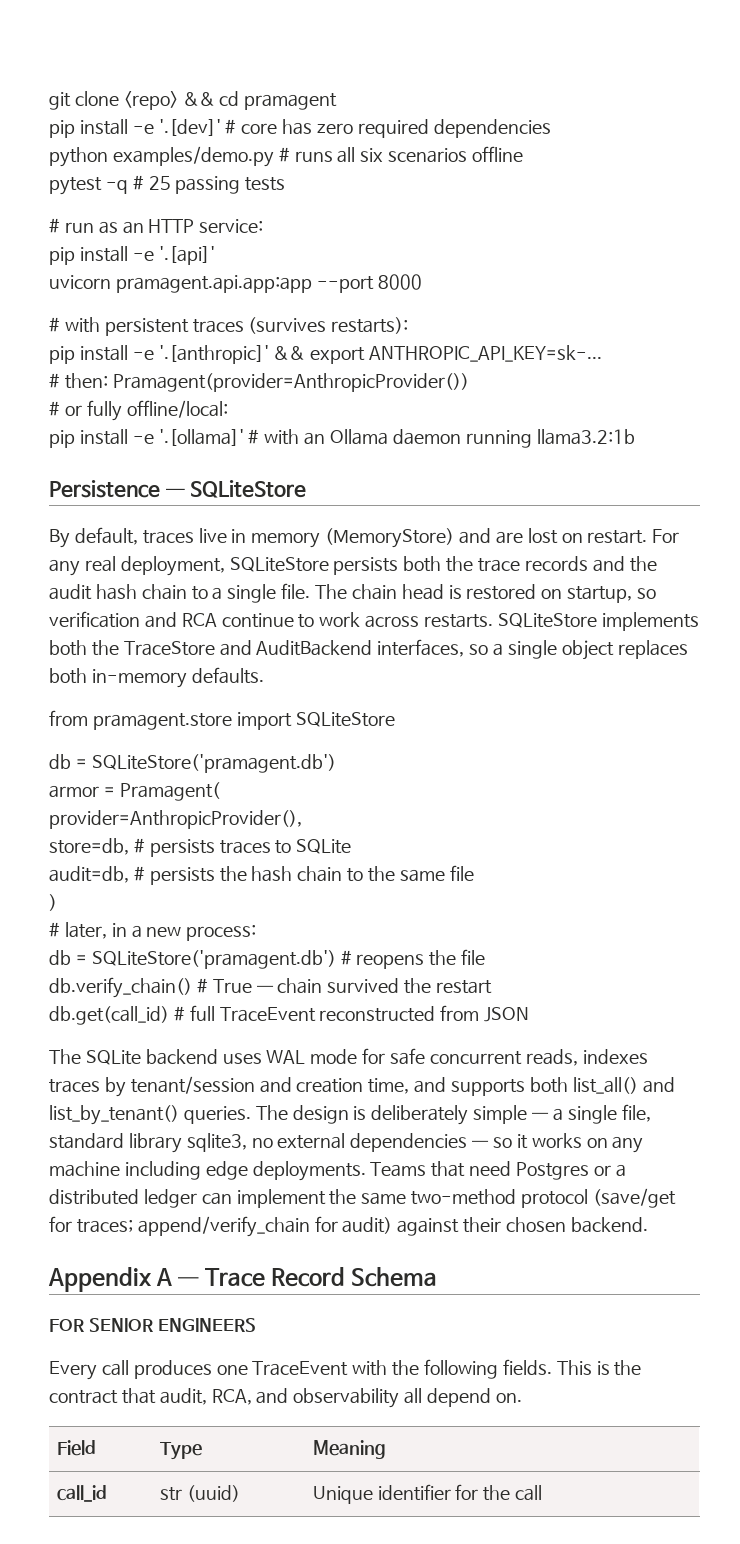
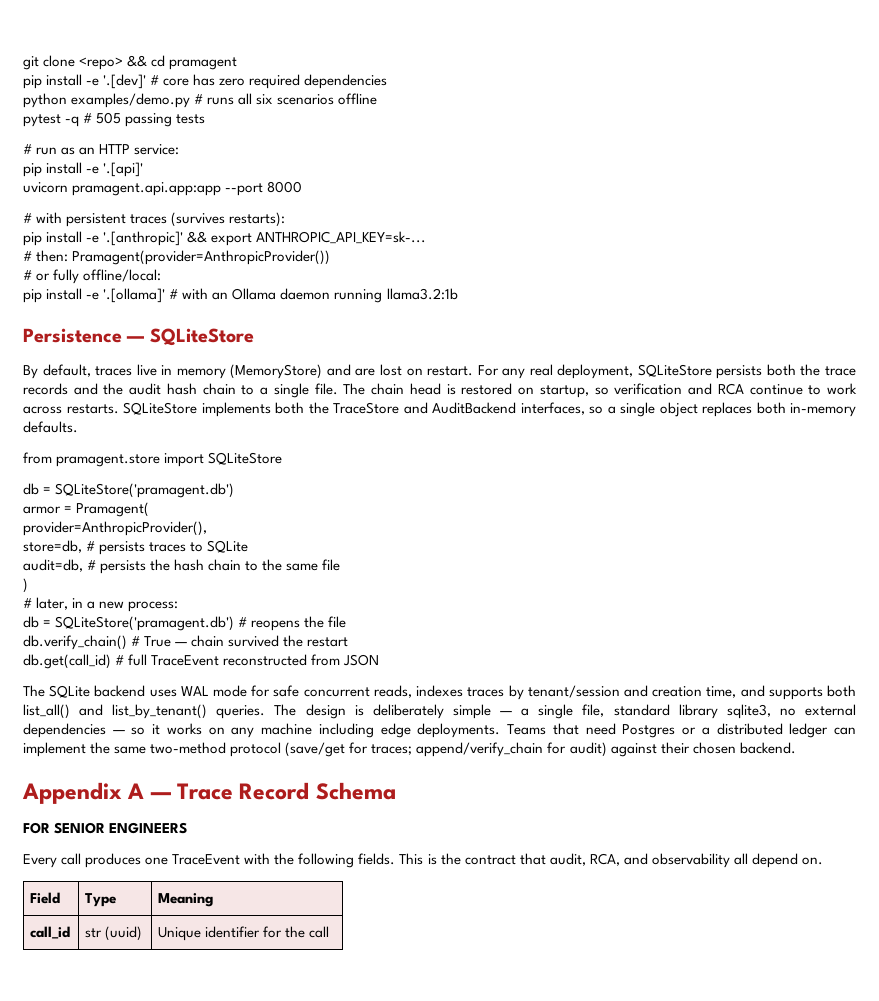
- pytest -q # 25 passing tests
+ pytest -q # 505 passing tests

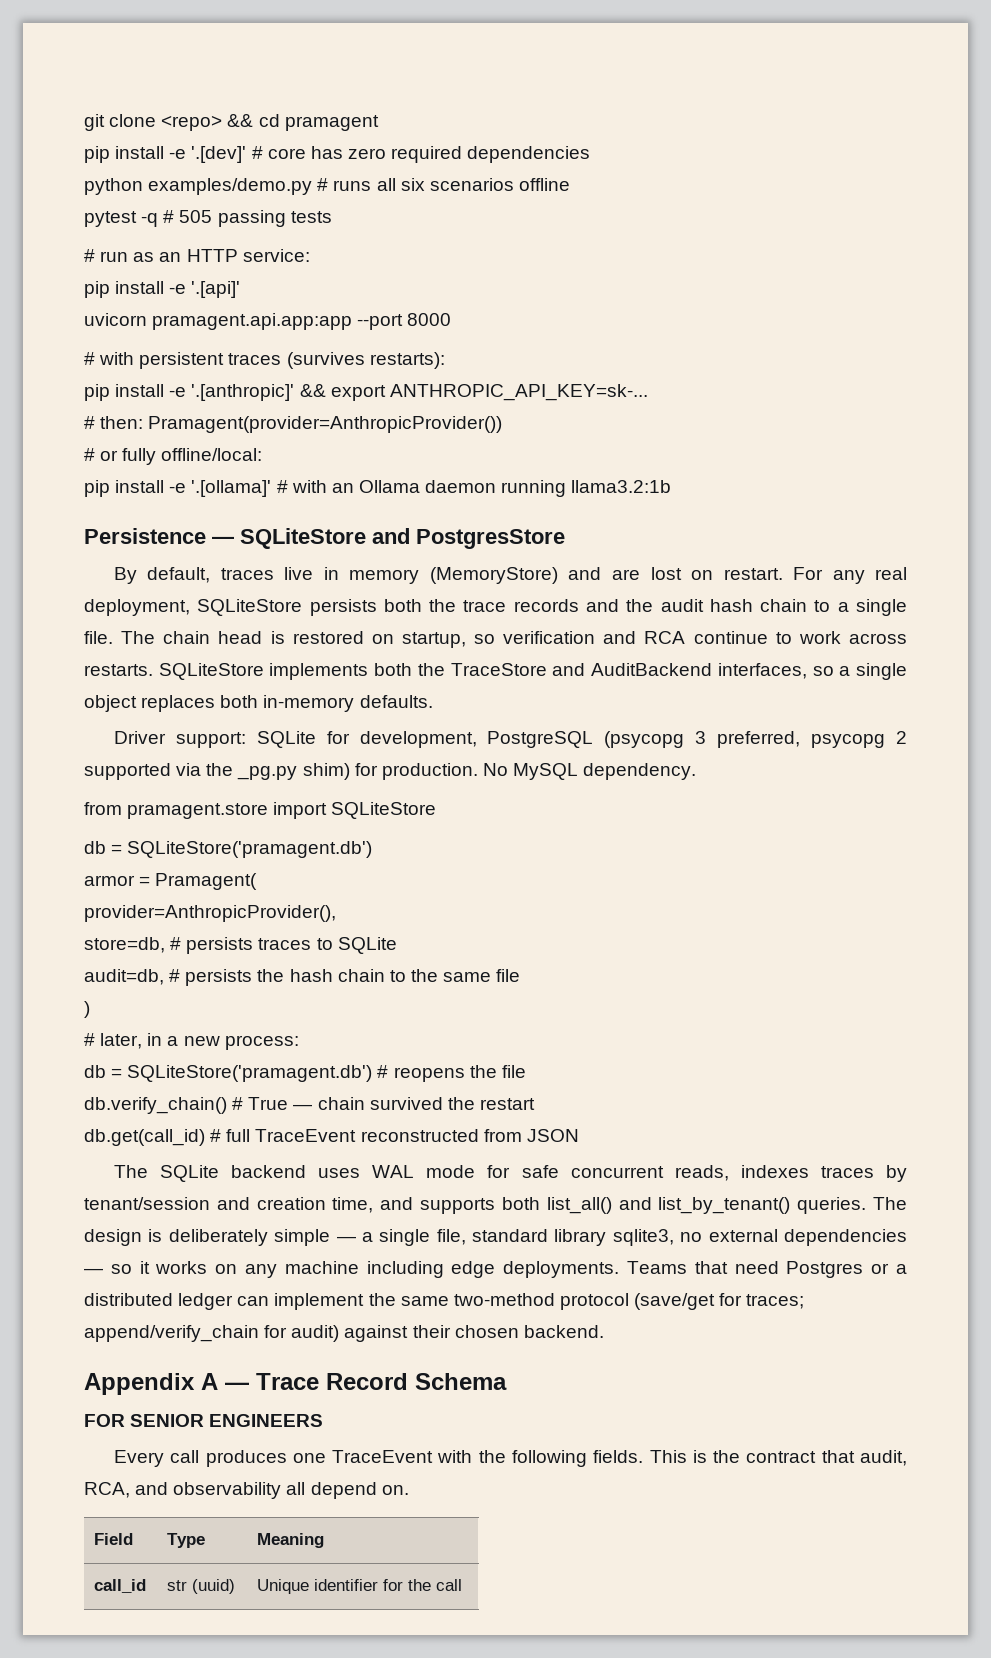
- Persistence — SQLiteStore
+ Persistence — SQLiteStore and PostgresStore
+ Driver support: SQLite for development, PostgreSQL (psycopg 3 preferred, psycopg 2 supported via the _pg.py shim) for production. No MySQL dependency.

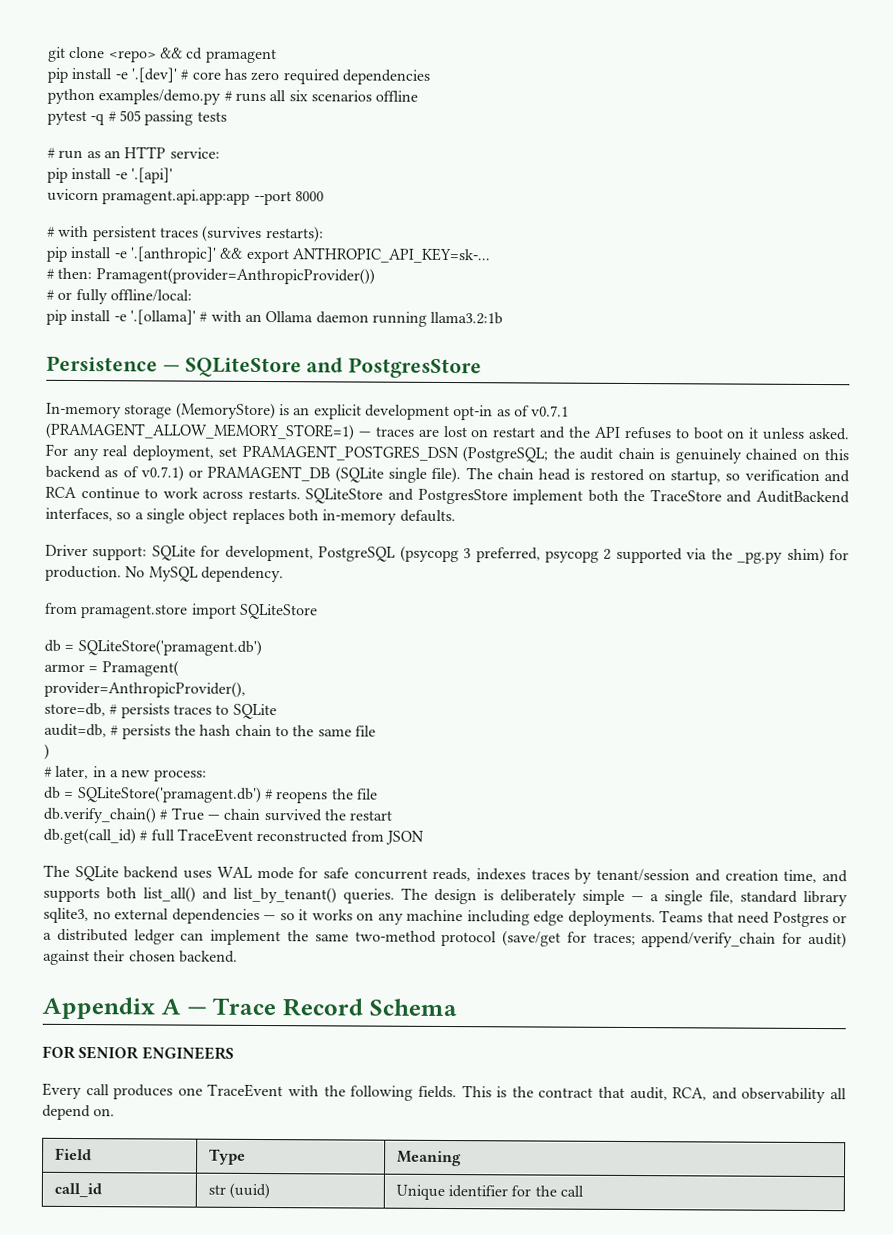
- By default, traces live in memory (MemoryStore) and are lost on restart. For any real deployment, SQLiteStore persists both the trace records and the audit hash chain to a single file.
+ In-memory storage (MemoryStore) is an explicit development opt-in as of v0.7.1 (PRAMAGENT_ALLOW_MEMORY_STORE=1) — traces are lost on restart and the API refuses to boot on it unless asked. For any real deployment, set PRAMAGENT_POSTGRES_DSN (PostgreSQL; the audit chain is genuinely chained on this backend as of v0.7.1) or PRAMAGENT_DB (SQLite single file).
- SQLiteStore implements both the TraceStore and AuditBackend interfaces, so a single object replaces both in-memory defaults.
+ SQLiteStore and PostgresStore implement both the TraceStore and AuditBackend interfaces, so a single object replaces both in-memory defaults.

